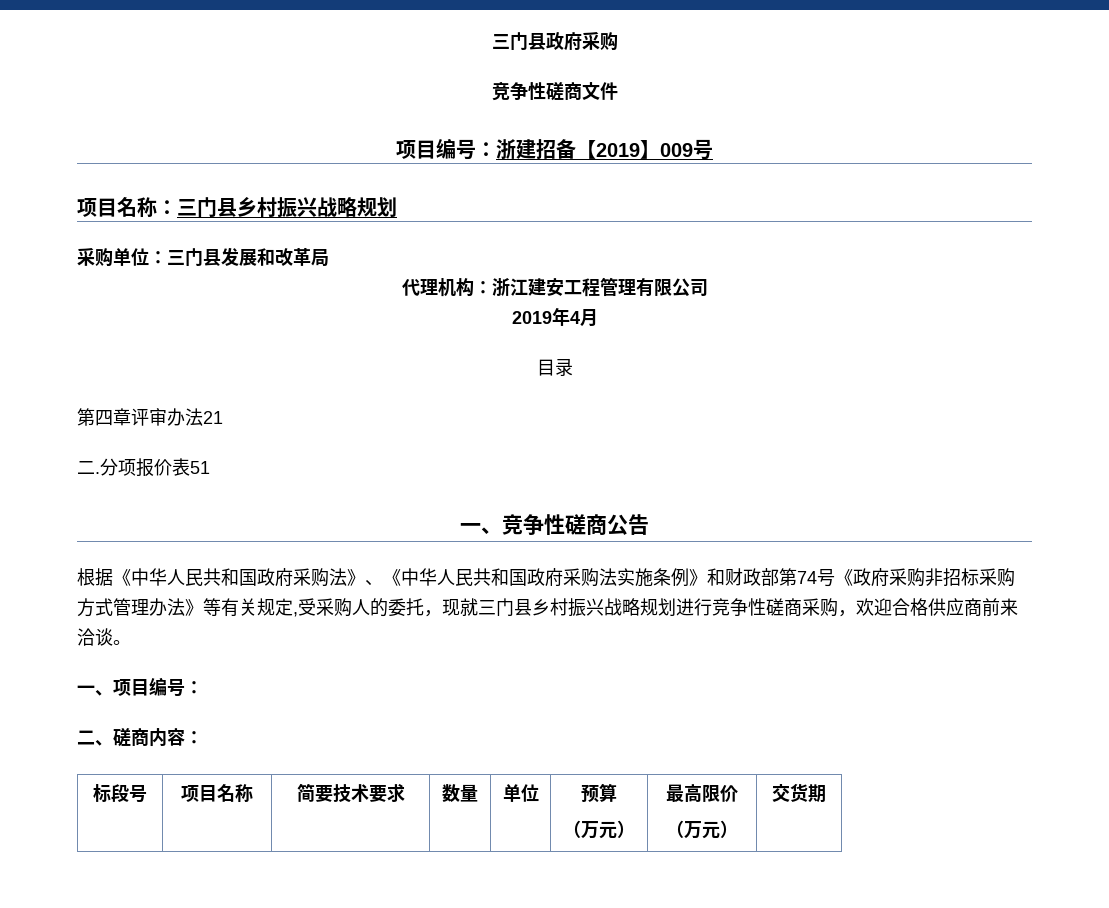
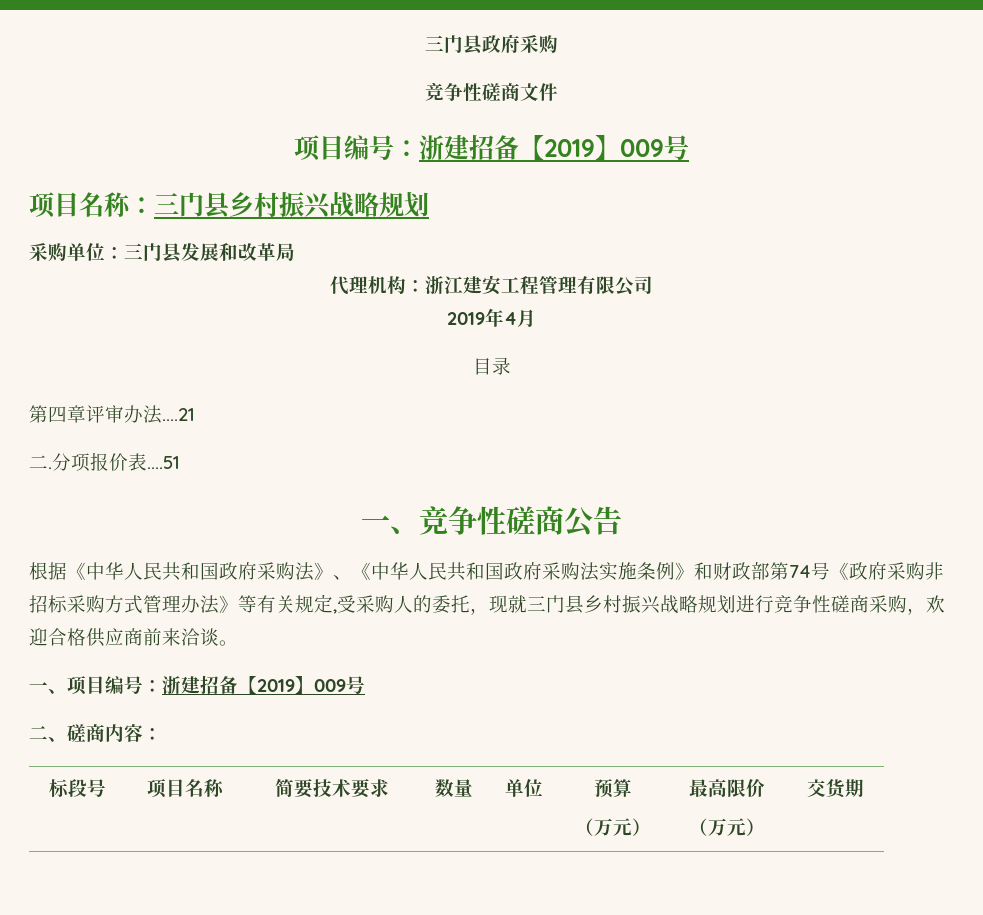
- 第四章评审办法21
+ 第四章评审办法....21
- 分项报价表51
+ 分项报价表....51
- 一、项目编号：
+ 一、项目编号：浙建招备【2019】009号

